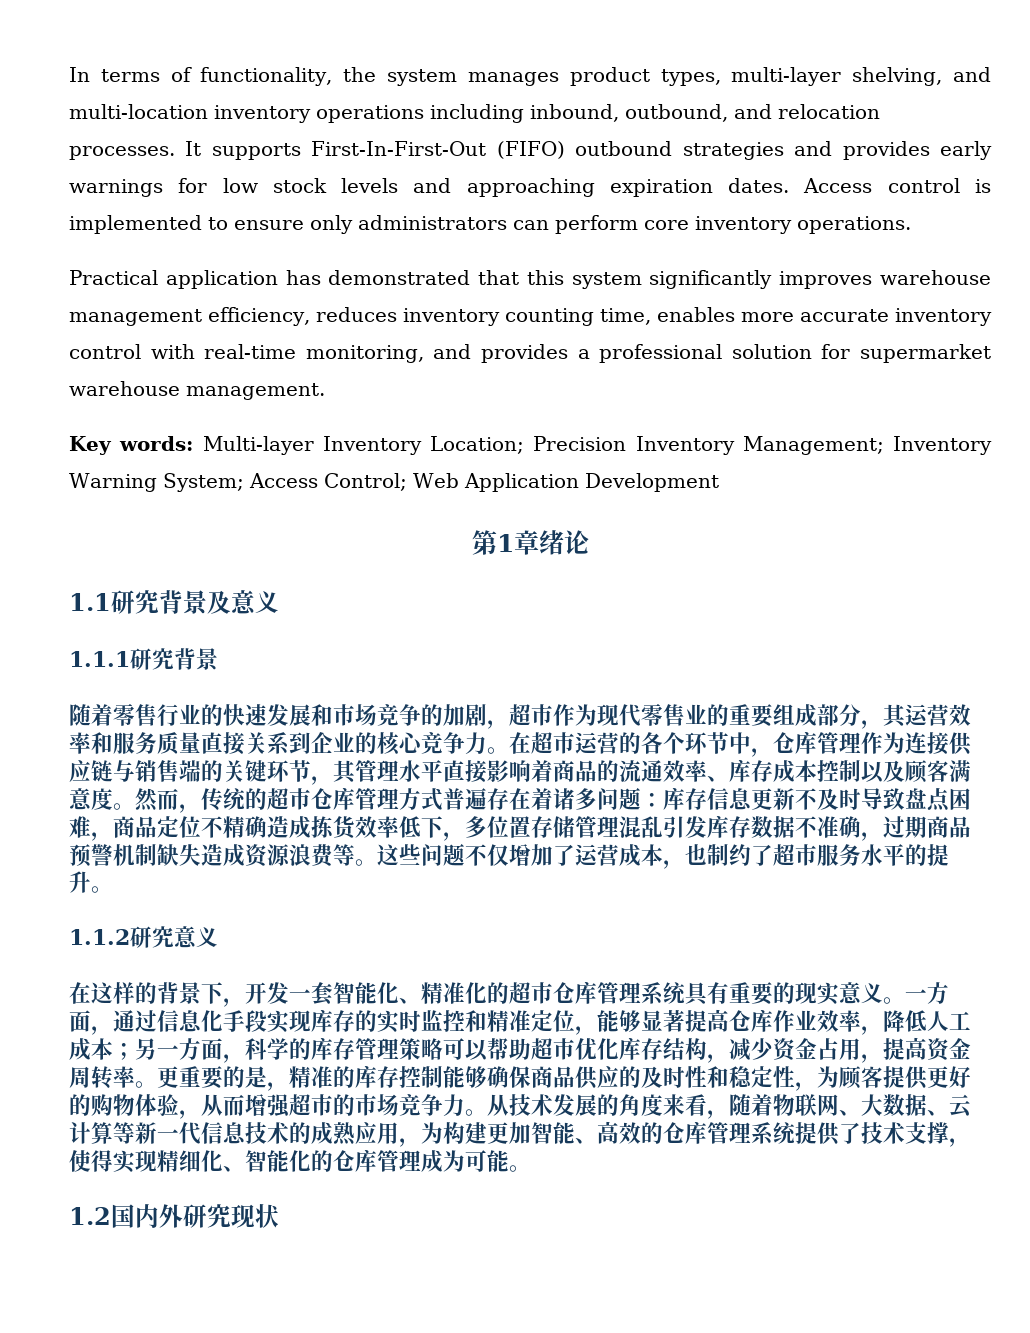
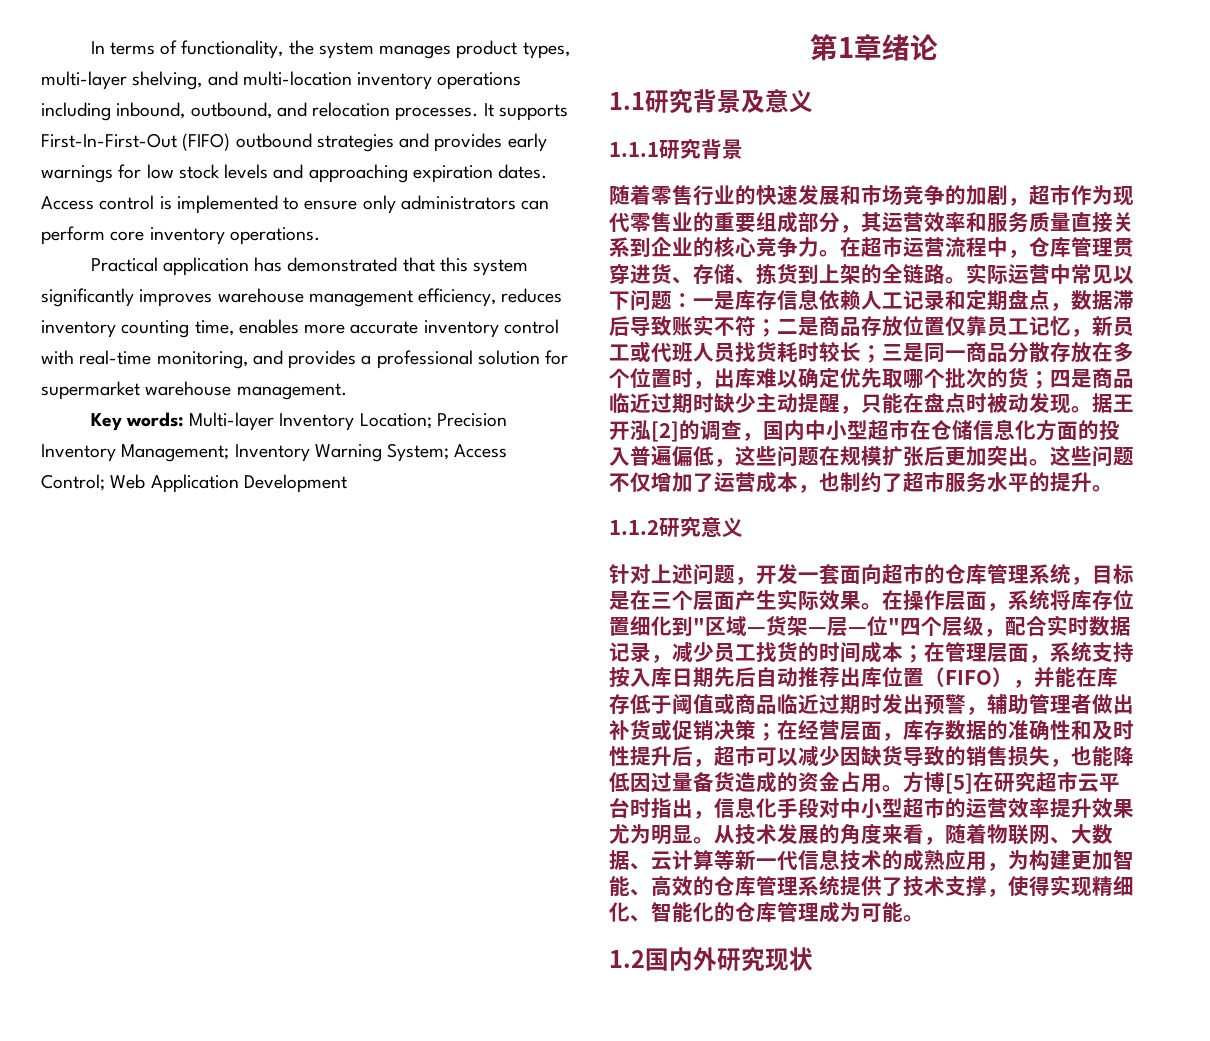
- 在超市运营的各个环节中，仓库管理作为连接供应链与销售端的关键环节，其管理水平直接影响着商品的流通效率、库存成本控制以及顾客满意度。然而，传统的超市仓库管理方式普遍存在着诸多问题：库存信息更新不及时导致盘点困难，商品定位不精确造成拣货效率低下，多位置存储管理混乱引发库存数据不准确，过期商品预警机制缺失造成资源浪费等。
+ 在超市运营流程中，仓库管理贯穿进货、存储、拣货到上架的全链路。实际运营中常见以下问题：一是库存信息依赖人工记录和定期盘点，数据滞后导致账实不符；二是商品存放位置仅靠员工记忆，新员工或代班人员找货耗时较长；三是同一商品分散存放在多个位置时，出库难以确定优先取哪个批次的货；四是商品临近过期时缺少主动提醒，只能在盘点时被动发现。据王开泓[2]的调查，国内中小型超市在仓储信息化方面的投入普遍偏低，这些问题在规模扩张后更加突出。
- 在这样的背景下，开发一套智能化、精准化的超市仓库管理系统具有重要的现实意义。一方面，通过信息化手段实现库存的实时监控和精准定位，能够显著提高仓库作业效率，降低人工成本；另一方面，科学的库存管理策略可以帮助超市优化库存结构，减少资金占用，提高资金周转率。更重要的是，精准的库存控制能够确保商品供应的及时性和稳定性，为顾客提供更好的购物体验，从而增强超市的市场竞争力。
+ 针对上述问题，开发一套面向超市的仓库管理系统，目标是在三个层面产生实际效果。在操作层面，系统将库存位置细化到"区域—货架—层—位"四个层级，配合实时数据记录，减少员工找货的时间成本；在管理层面，系统支持按入库日期先后自动推荐出库位置（FIFO），并能在库存低于阈值或商品临近过期时发出预警，辅助管理者做出补货或促销决策；在经营层面，库存数据的准确性和及时性提升后，超市可以减少因缺货导致的销售损失，也能降低因过量备货造成的资金占用。方博[5]在研究超市云平台时指出，信息化手段对中小型超市的运营效率提升效果尤为明显。

